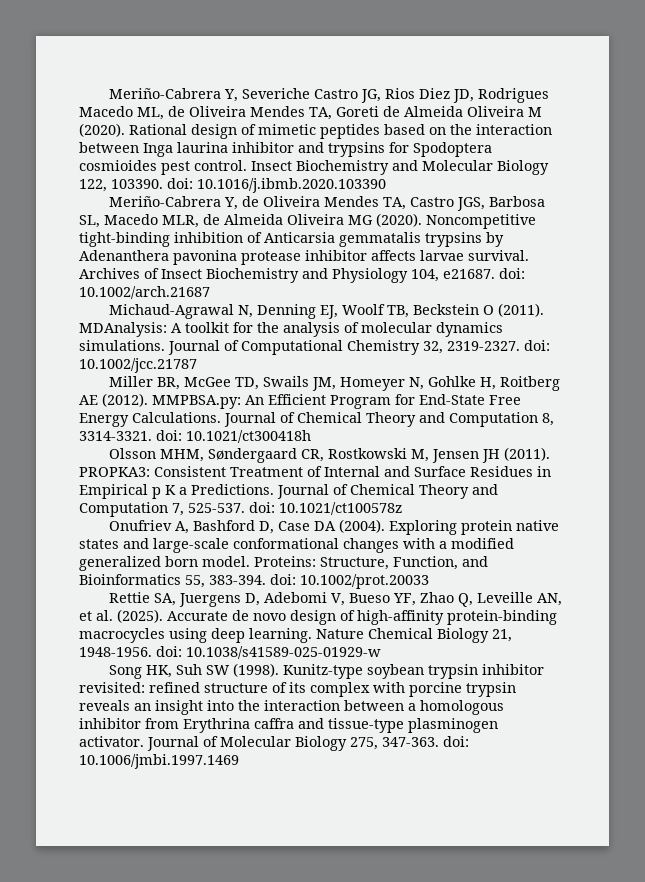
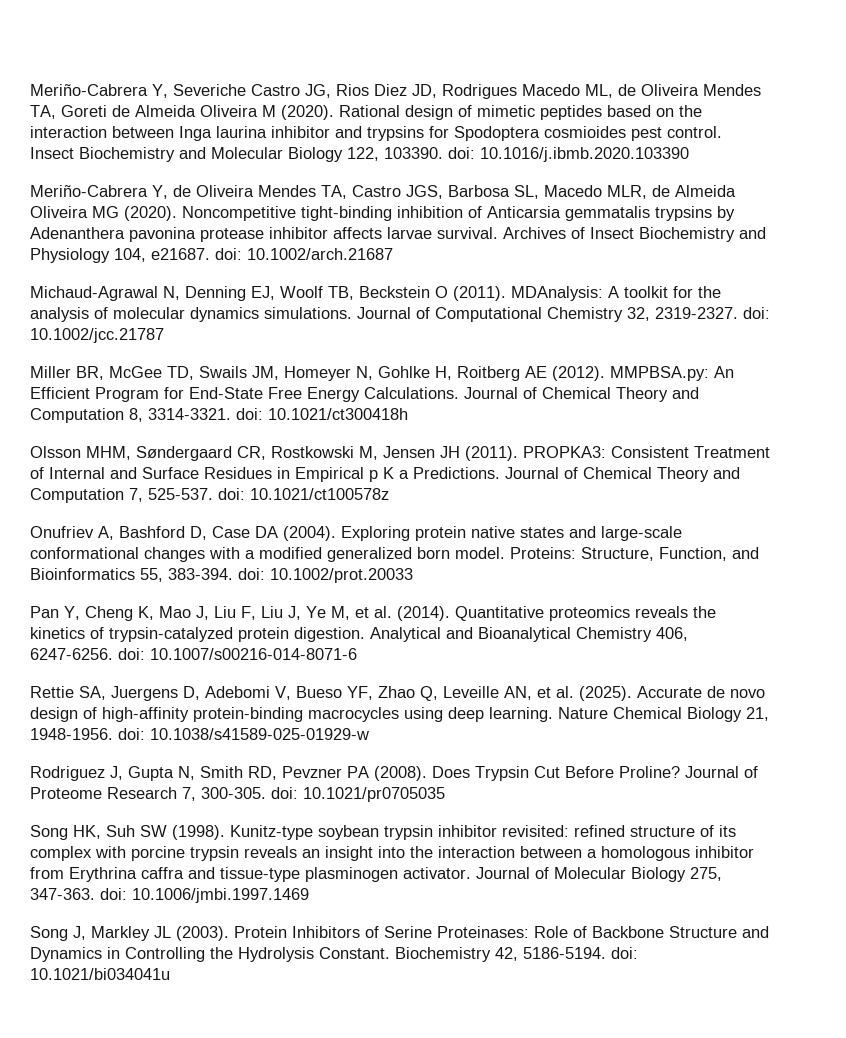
+ Pan Y, Cheng K, Mao J, Liu F, Liu J, Ye M, et al. (2014). Quantitative proteomics reveals the kinetics of trypsin-catalyzed protein digestion. Analytical and Bioanalytical Chemistry 406, 6247-6256. doi: 10.1007/s00216-014-8071-6
+ Rodriguez J, Gupta N, Smith RD, Pevzner PA (2008). Does Trypsin Cut Before Proline? Journal of Proteome Research 7, 300-305. doi: 10.1021/pr0705035
+ Song J, Markley JL (2003). Protein Inhibitors of Serine Proteinases: Role of Backbone Structure and Dynamics in Controlling the Hydrolysis Constant. Biochemistry 42, 5186-5194. doi: 10.1021/bi034041u

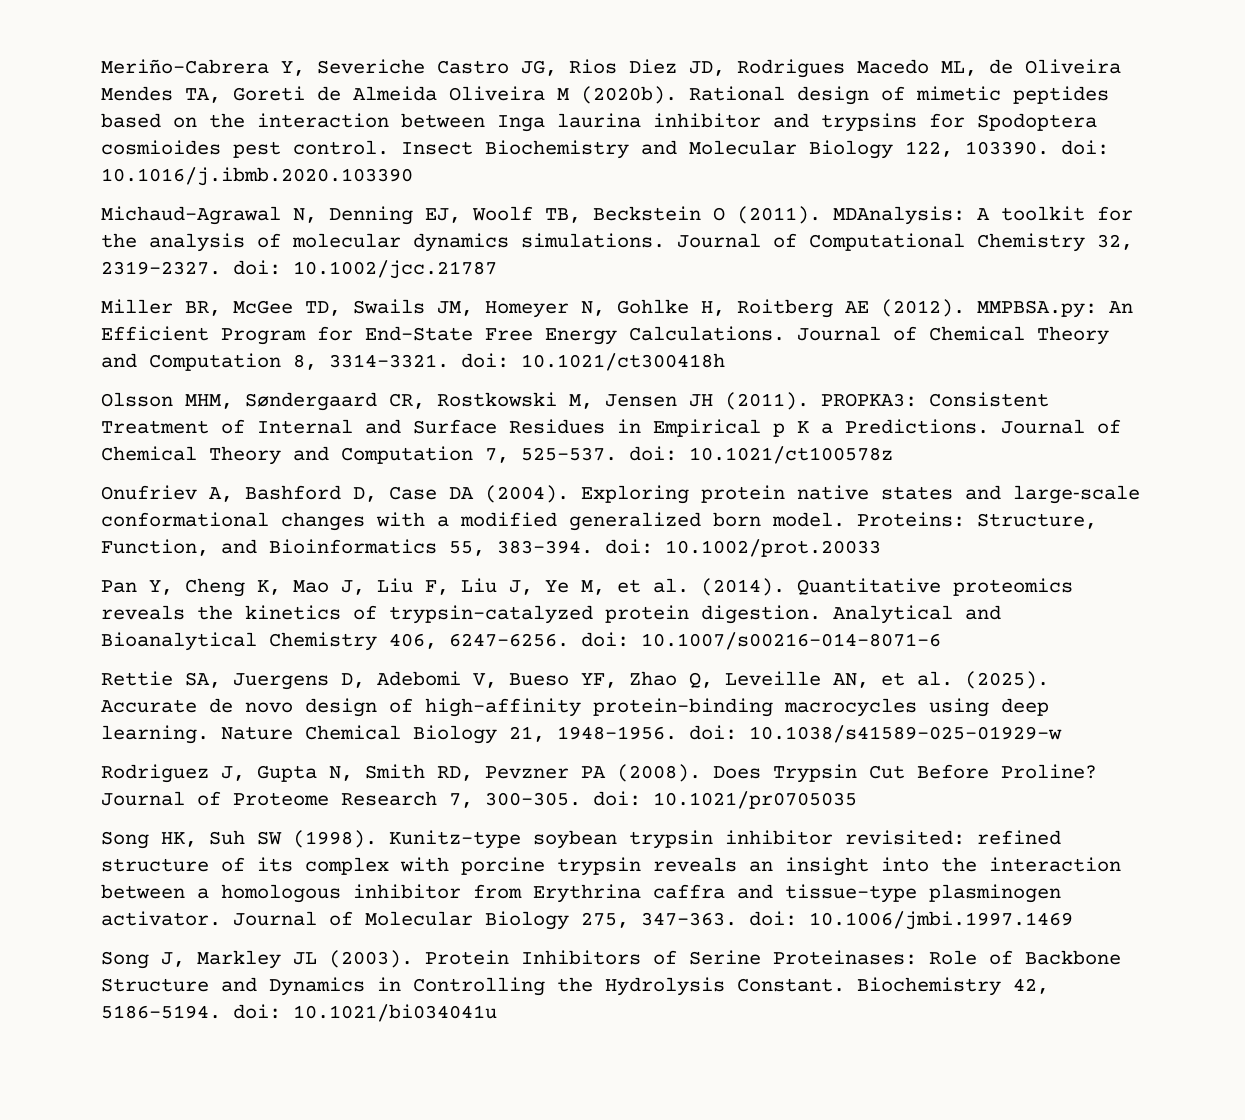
- Meriño-Cabrera Y, Severiche Castro JG, Rios Diez JD, Rodrigues Macedo ML, de Oliveira Mendes TA, Goreti de Almeida Oliveira M (2020).
+ Meriño-Cabrera Y, Severiche Castro JG, Rios Diez JD, Rodrigues Macedo ML, de Oliveira Mendes TA, Goreti de Almeida Oliveira M (2020b).
- Meriño-Cabrera Y, de Oliveira Mendes TA, Castro JGS, Barbosa SL, Macedo MLR, de Almeida Oliveira MG (2020). Noncompetitive tight-binding inhibition of Anticarsia gemmatalis trypsins by Adenanthera pavonina protease inhibitor affects larvae survival. Archives of Insect Biochemistry and Physiology 104, e21687. doi: 10.1002/arch.21687

